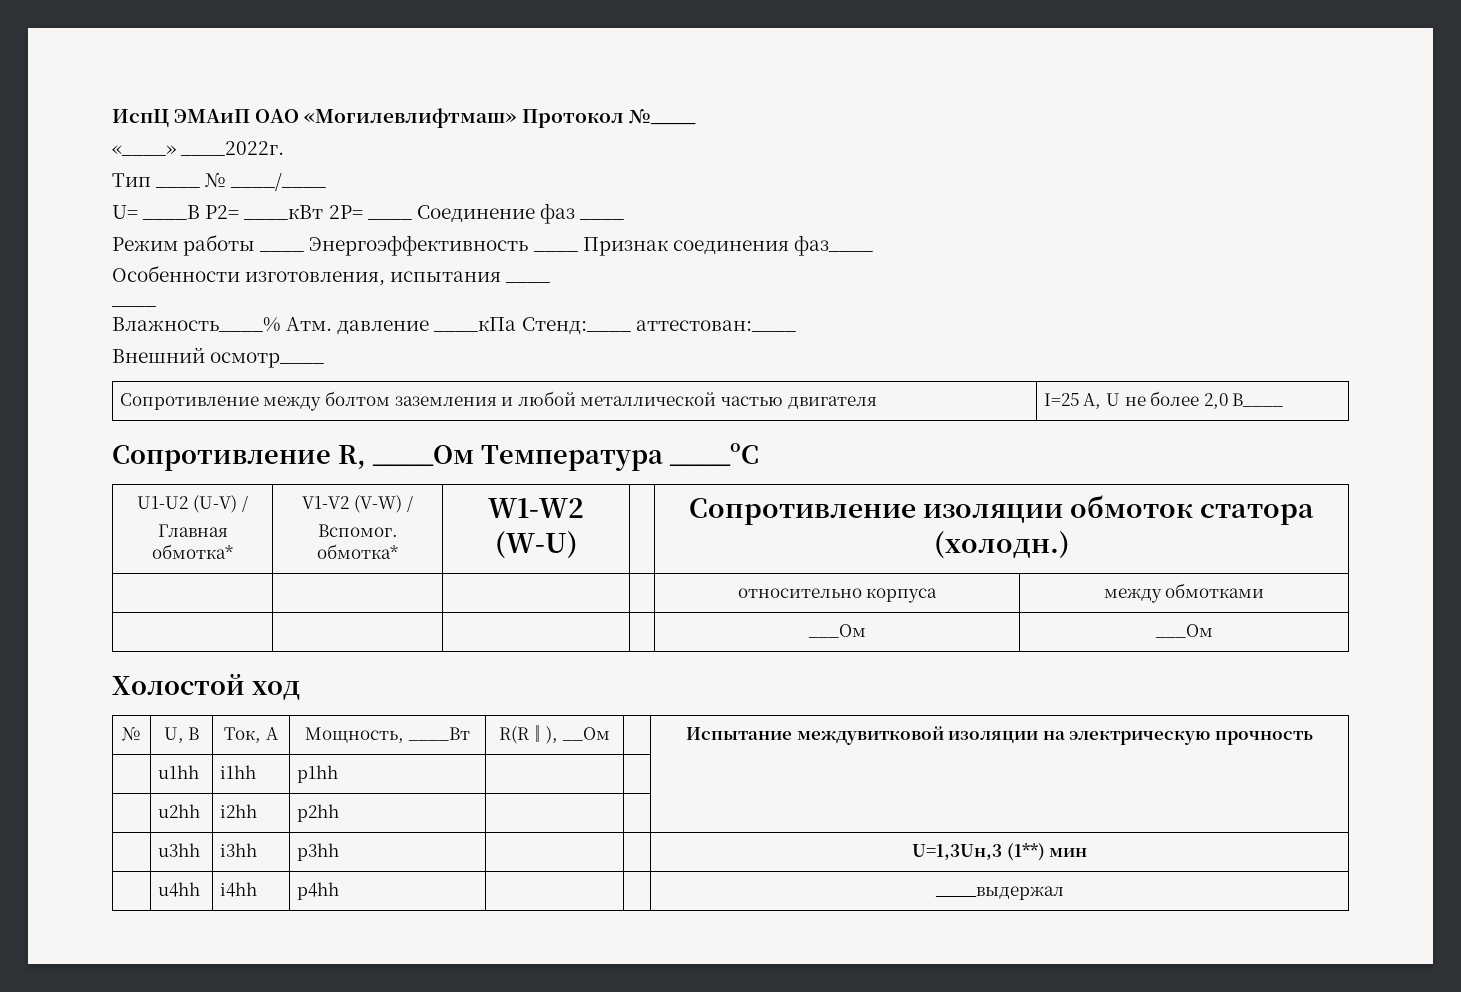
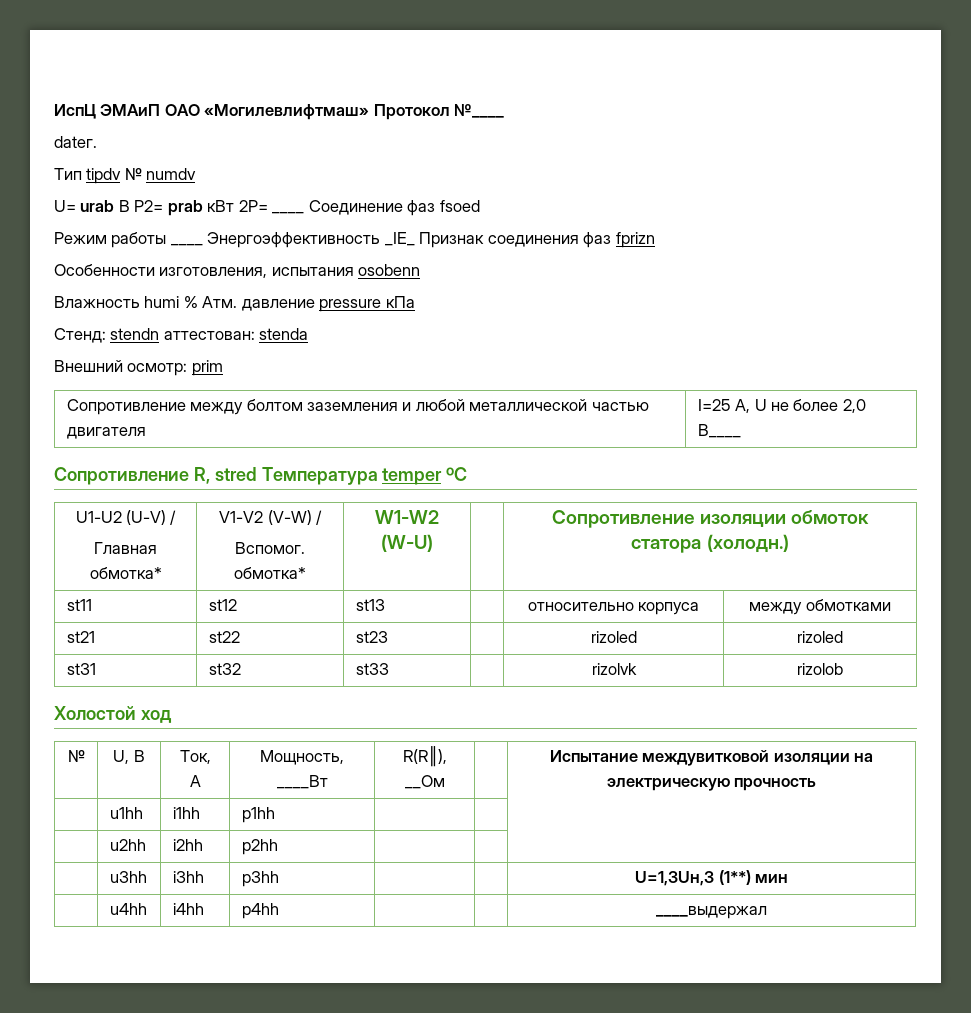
- «____» ____2022г.
+ dateг.
- Тип ____ № ____/____
- U= ____В P2= ____кВт 2P= ____ Соединение фаз ____
+ Тип tipdv № numdv
+ U= urab В P2= prab кВт 2P= ____ Соединение фаз fsoed
- Режим работы ____ Энергоэффективность ____ Признак соединения фаз____
+ Режим работы ____ Энергоэффективность _IE_ Признак соединения фаз fprizn
- Особенности изготовления, испытания ____
- ____
- Влажность____% Атм. давление ____кПа Стенд:____ аттестован:____
+ Особенности изготовления, испытания osobenn
+ Влажность humi % Атм. давление pressure кПа
+ Стенд: stendn аттестован: stenda
- Внешний осмотр____
+ Внешний осмотр: prim
- Сопротивление R, ____Ом Температура ____ºС
+ Сопротивление R, stred Температура temper ºС
- | | | | относительно корпуса | между обмотками
+ st11 | st12 | st13 | | относительно корпуса | между обмотками
- | | | | ___Ом | ___Ом
+ st21 | st22 | st23 | | rizoled | rizoled
+ st31 | st32 | st33 | | rizolvk | rizolob

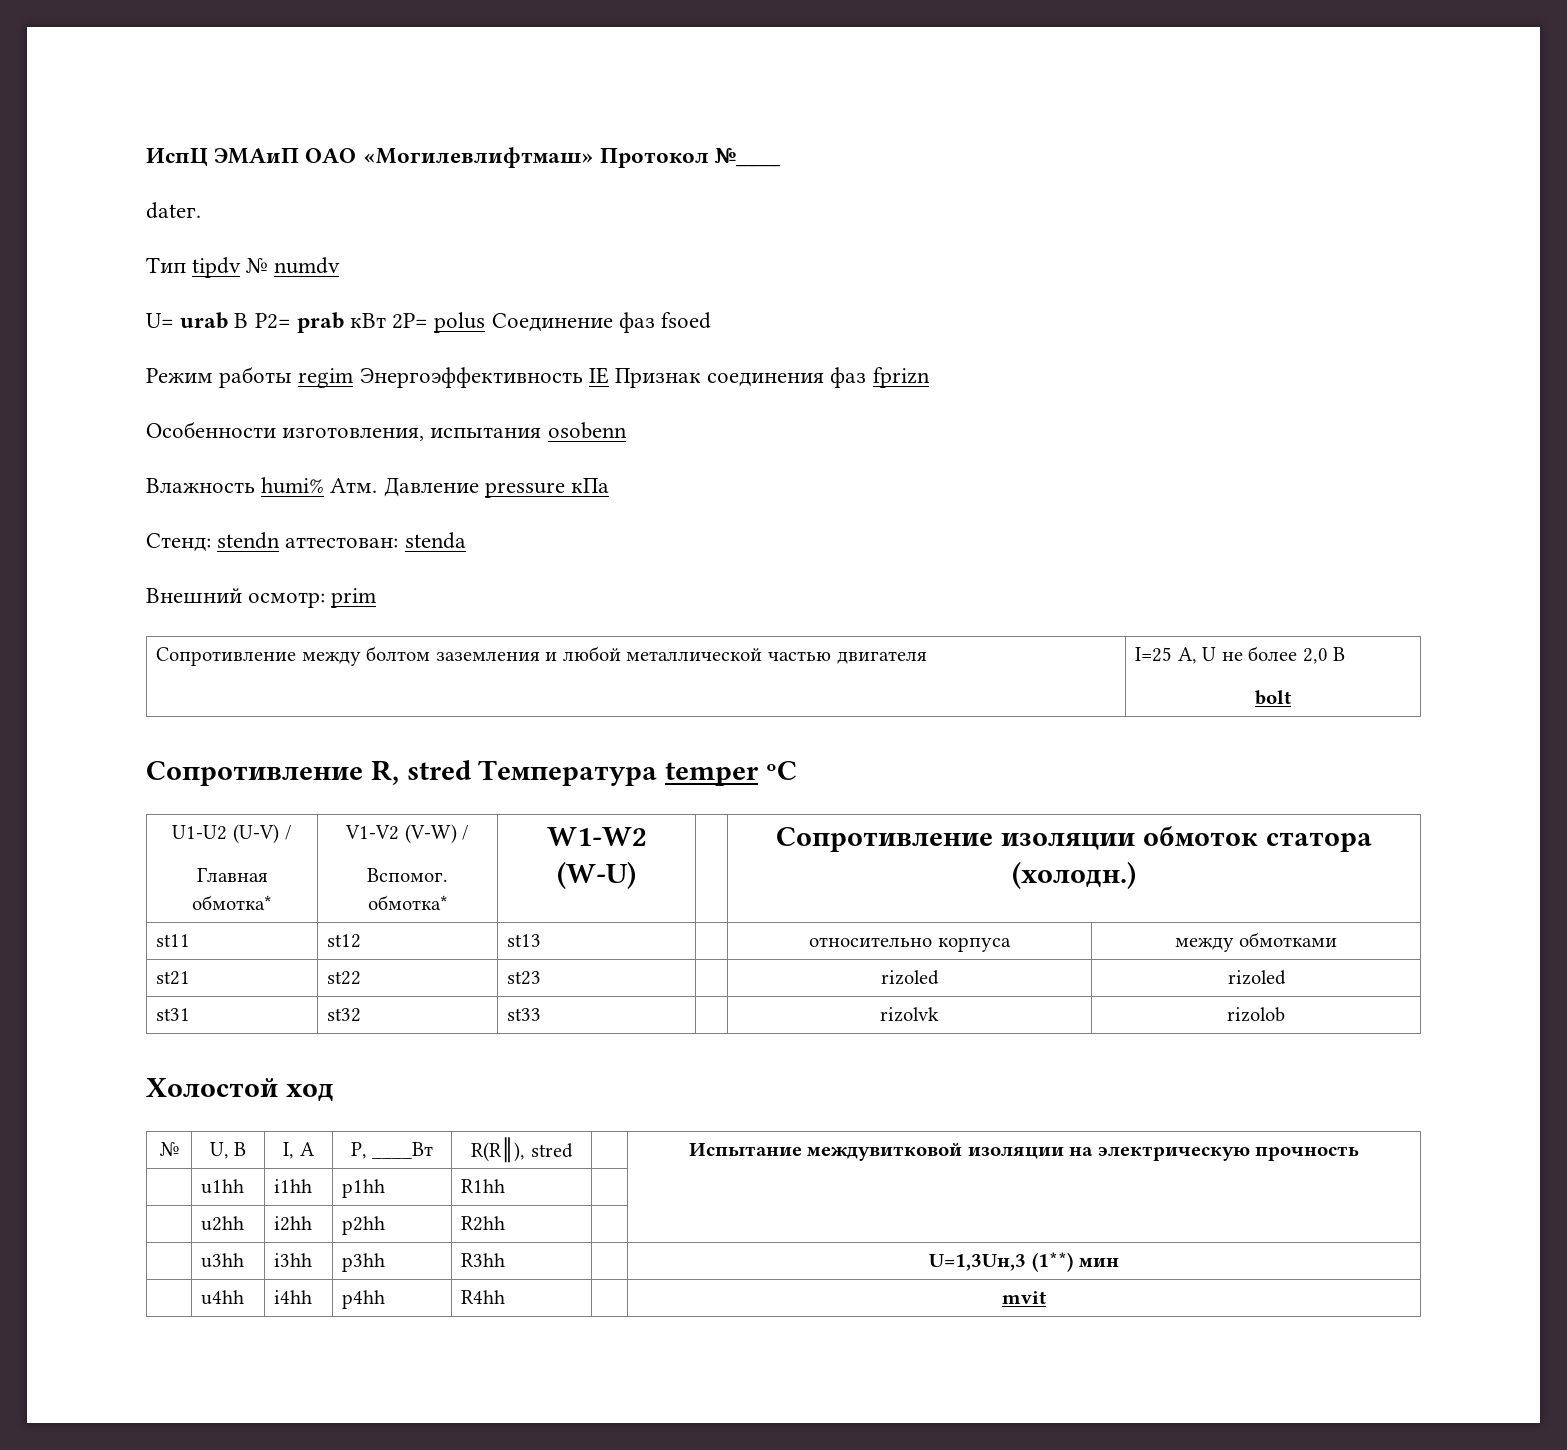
- U= urab В P2= prab кВт 2P= ____ Соединение фаз fsoed
+ U= urab В P2= prab кВт 2P= polus Соединение фаз fsoed
- Режим работы ____ Энергоэффективность _IE_ Признак соединения фаз fprizn
+ Режим работы regim Энергоэффективность IE Признак соединения фаз fprizn
- Влажность humi % Атм. давление pressure кПа
+ Влажность humi% Атм. Давление pressure кПа
- Сопротивление между болтом заземления и любой металлической частью двигателя | I=25 А, U не более 2,0 В____
+ Сопротивление между болтом заземления и любой металлической частью двигателя | I=25 А, U не более 2,0 В
+ bolt
- № | U, В | Ток, А | Мощность, ____Вт | R(R║), __Ом | | Испытание междувитковой изоляции на электрическую прочность
+ № | U, В | I, А | Р, ____Вт | R(R║), stred | | Испытание междувитковой изоляции на электрическую прочность
- | u1hh | i1hh | p1hh | | |
+ | u1hh | i1hh | p1hh | R1hh | |
- | u2hh | i2hh | p2hh | | |
+ | u2hh | i2hh | p2hh | R2hh | |
- | u3hh | i3hh | p3hh | | | U=1,3Uн,3 (1**) мин
+ | u3hh | i3hh | p3hh | R3hh | | U=1,3Uн,3 (1**) мин
- | u4hh | i4hh | p4hh | | | ____выдержал
+ | u4hh | i4hh | p4hh | R4hh | | mvit

